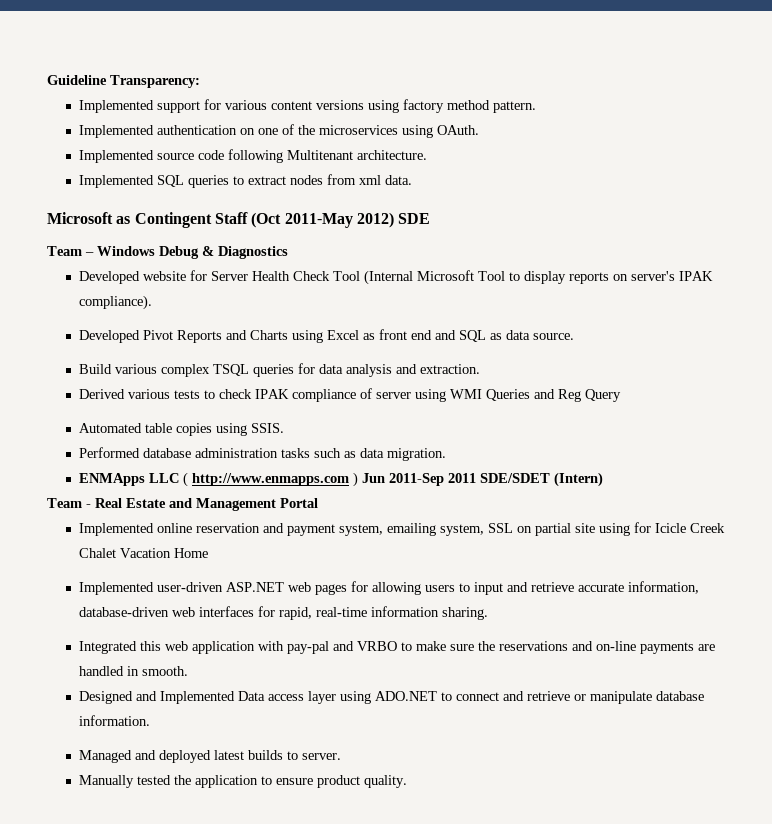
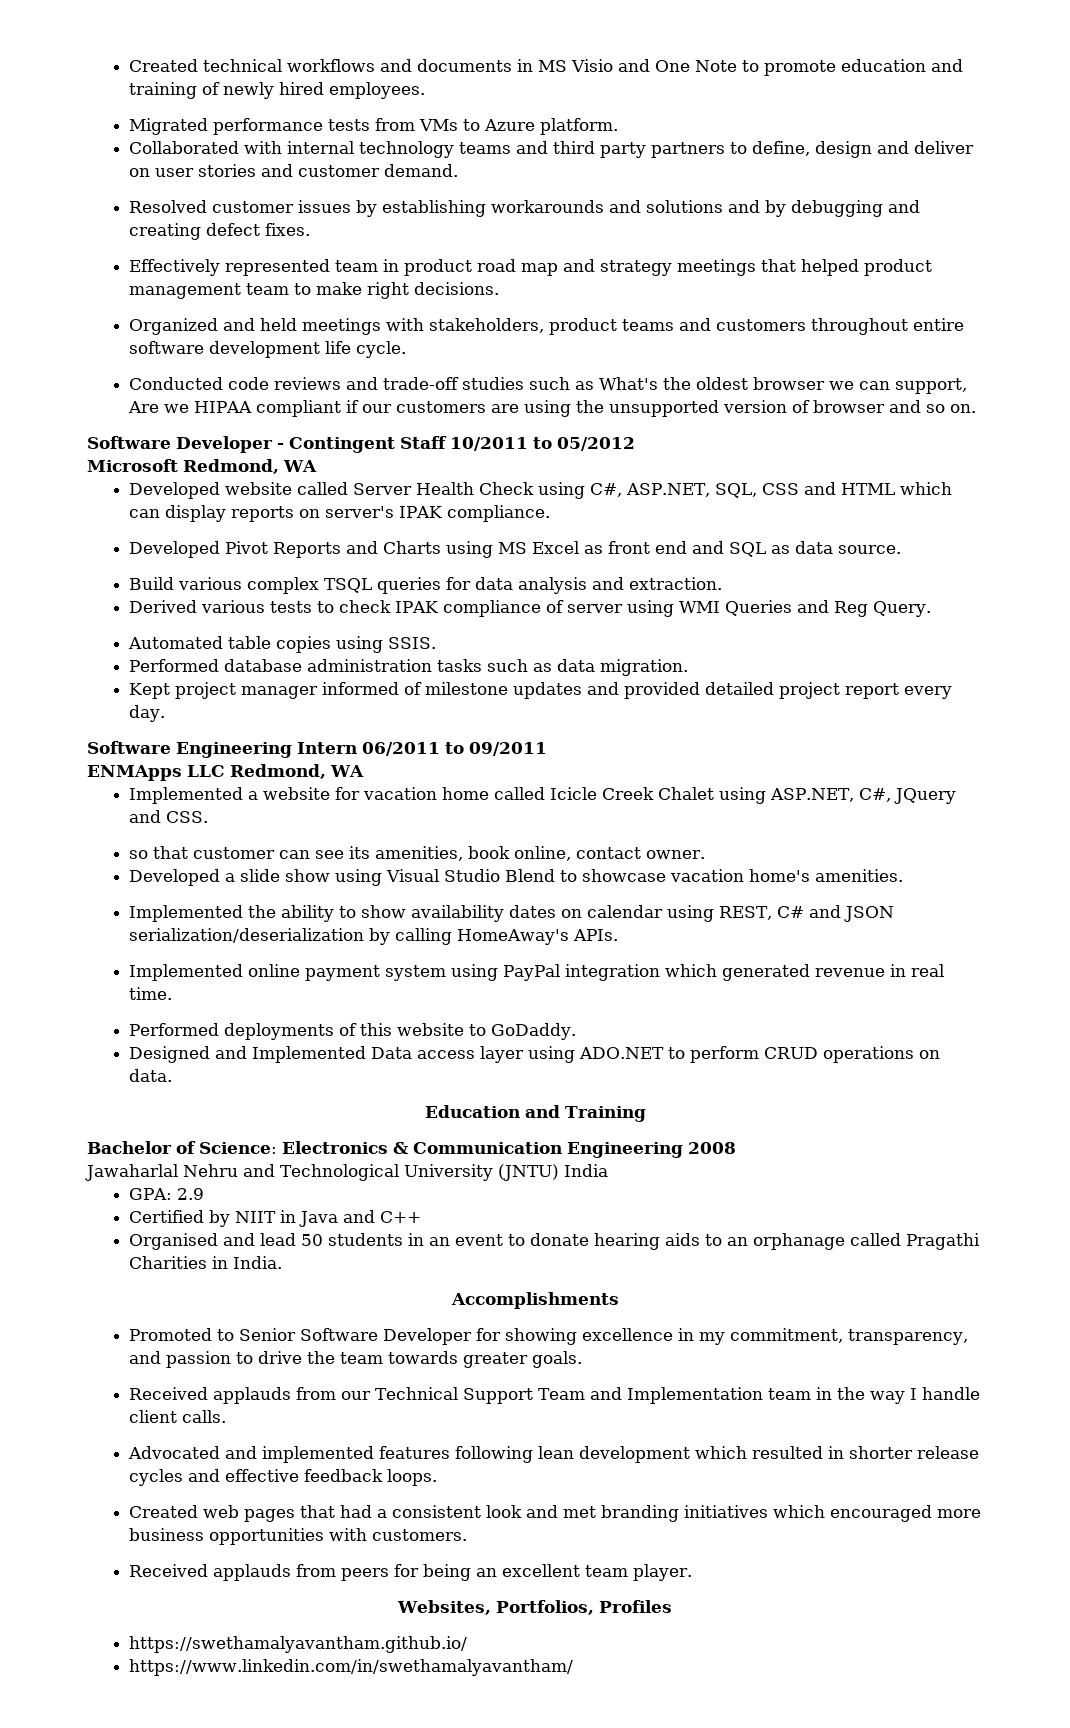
- Guideline Transparency:
- Implemented support for various content versions using factory method pattern.
- Implemented authentication on one of the microservices using OAuth.
- Implemented source code following Multitenant architecture.
- Implemented SQL queries to extract nodes from xml data.
- Microsoft as Contingent Staff (Oct 2011-May 2012) SDE
- Team – Windows Debug & Diagnostics
+ Created technical workflows and documents in MS Visio and One Note to promote education and training of newly hired employees.
+ Migrated performance tests from VMs to Azure platform.
+ Collaborated with internal technology teams and third party partners to define, design and deliver on user stories and customer demand.
+ Resolved customer issues by establishing workarounds and solutions and by debugging and creating defect fixes.
+ Effectively represented team in product road map and strategy meetings that helped product management team to make right decisions.
+ Organized and held meetings with stakeholders, product teams and customers throughout entire software development life cycle.
+ Conducted code reviews and trade-off studies such as What's the oldest browser we can support, Are we HIPAA compliant if our customers are using the unsupported version of browser and so on.
+ Software Developer - Contingent Staff 10/2011 to 05/2012
+ Microsoft Redmond, WA
- Developed website for Server Health Check Tool (Internal Microsoft Tool to display reports on server's IPAK compliance).
+ Developed website called Server Health Check using C#, ASP.NET, SQL, CSS and HTML which can display reports on server's IPAK compliance.
- Developed Pivot Reports and Charts using Excel as front end and SQL as data source.
+ Developed Pivot Reports and Charts using MS Excel as front end and SQL as data source.
- Derived various tests to check IPAK compliance of server using WMI Queries and Reg Query
+ Derived various tests to check IPAK compliance of server using WMI Queries and Reg Query.
- ENMApps LLC ( http://www.enmapps.com ) Jun 2011-Sep 2011 SDE/SDET (Intern)
- Team - Real Estate and Management Portal
- Implemented online reservation and payment system, emailing system, SSL on partial site using for Icicle Creek Chalet Vacation Home
- Implemented user-driven ASP.NET web pages for allowing users to input and retrieve accurate information, database-driven web interfaces for rapid, real-time information sharing.
- Integrated this web application with pay-pal and VRBO to make sure the reservations and on-line payments are handled in smooth.
+ Kept project manager informed of milestone updates and provided detailed project report every day.
+ Software Engineering Intern 06/2011 to 09/2011
+ ENMApps LLC Redmond, WA
+ Implemented a website for vacation home called Icicle Creek Chalet using ASP.NET, C#, JQuery and CSS.
+ so that customer can see its amenities, book online, contact owner.
+ Developed a slide show using Visual Studio Blend to showcase vacation home's amenities.
+ Implemented the ability to show availability dates on calendar using REST, C# and JSON serialization/deserialization by calling HomeAway's APIs.
+ Implemented online payment system using PayPal integration which generated revenue in real time.
+ Performed deployments of this website to GoDaddy.
- Designed and Implemented Data access layer using ADO.NET to connect and retrieve or manipulate database information.
- Managed and deployed latest builds to server.
- Manually tested the application to ensure product quality.
+ Designed and Implemented Data access layer using ADO.NET to perform CRUD operations on data.
+ Education and Training
+ Bachelor of Science: Electronics & Communication Engineering 2008
+ Jawaharlal Nehru and Technological University (JNTU) India
+ GPA: 2.9
+ Certified by NIIT in Java and C++
+ Organised and lead 50 students in an event to donate hearing aids to an orphanage called Pragathi Charities in India.
+ Accomplishments
+ Promoted to Senior Software Developer for showing excellence in my commitment, transparency, and passion to drive the team towards greater goals.
+ Received applauds from our Technical Support Team and Implementation team in the way I handle client calls.
+ Advocated and implemented features following lean development which resulted in shorter release cycles and effective feedback loops.
+ Created web pages that had a consistent look and met branding initiatives which encouraged more business opportunities with customers.
+ Received applauds from peers for being an excellent team player.
+ Websites, Portfolios, Profiles
+ https://swethamalyavantham.github.io/
+ https://www.linkedin.com/in/swethamalyavantham/

